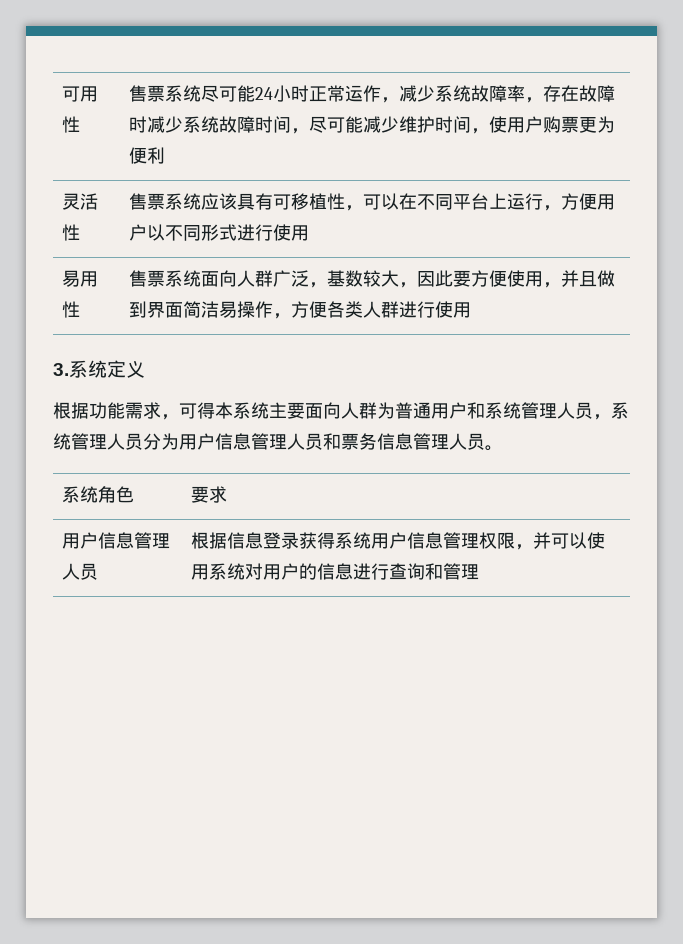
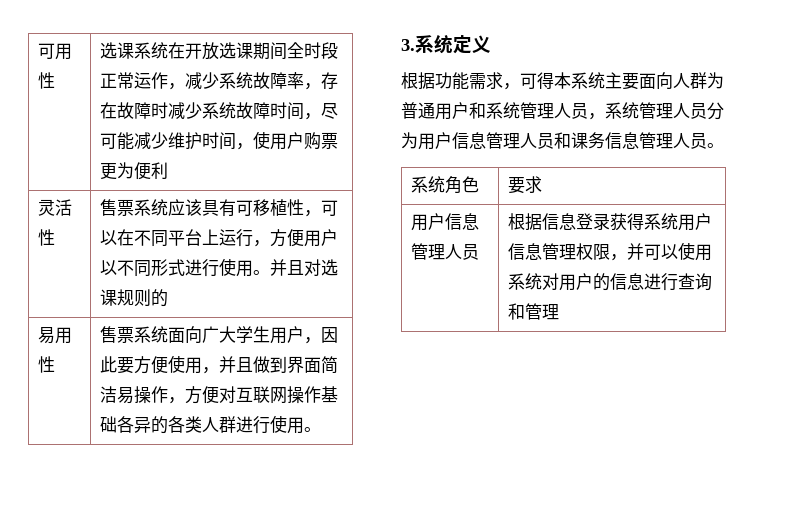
- 可用性 | 售票系统尽可能24小时正常运作，减少系统故障率，存在故障时减少系统故障时间，尽可能减少维护时间，使用户购票更为便利
+ 可用性 | 选课系统在开放选课期间全时段正常运作，减少系统故障率，存在故障时减少系统故障时间，尽可能减少维护时间，使用户购票更为便利
- 灵活性 | 售票系统应该具有可移植性，可以在不同平台上运行，方便用户以不同形式进行使用
+ 灵活性 | 售票系统应该具有可移植性，可以在不同平台上运行，方便用户以不同形式进行使用。并且对选课规则的
- 易用性 | 售票系统面向人群广泛，基数较大，因此要方便使用，并且做到界面简洁易操作，方便各类人群进行使用
+ 易用性 | 售票系统面向广大学生用户，因此要方便使用，并且做到界面简洁易操作，方便对互联网操作基础各异的各类人群进行使用。
- 根据功能需求，可得本系统主要面向人群为普通用户和系统管理人员，系统管理人员分为用户信息管理人员和票务信息管理人员。
+ 根据功能需求，可得本系统主要面向人群为普通用户和系统管理人员，系统管理人员分为用户信息管理人员和课务信息管理人员。

